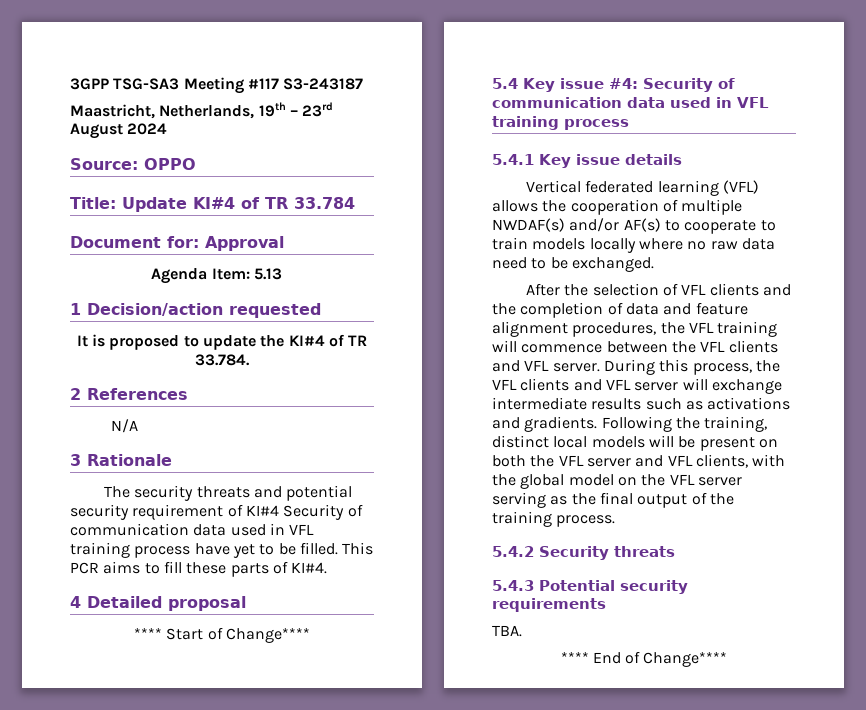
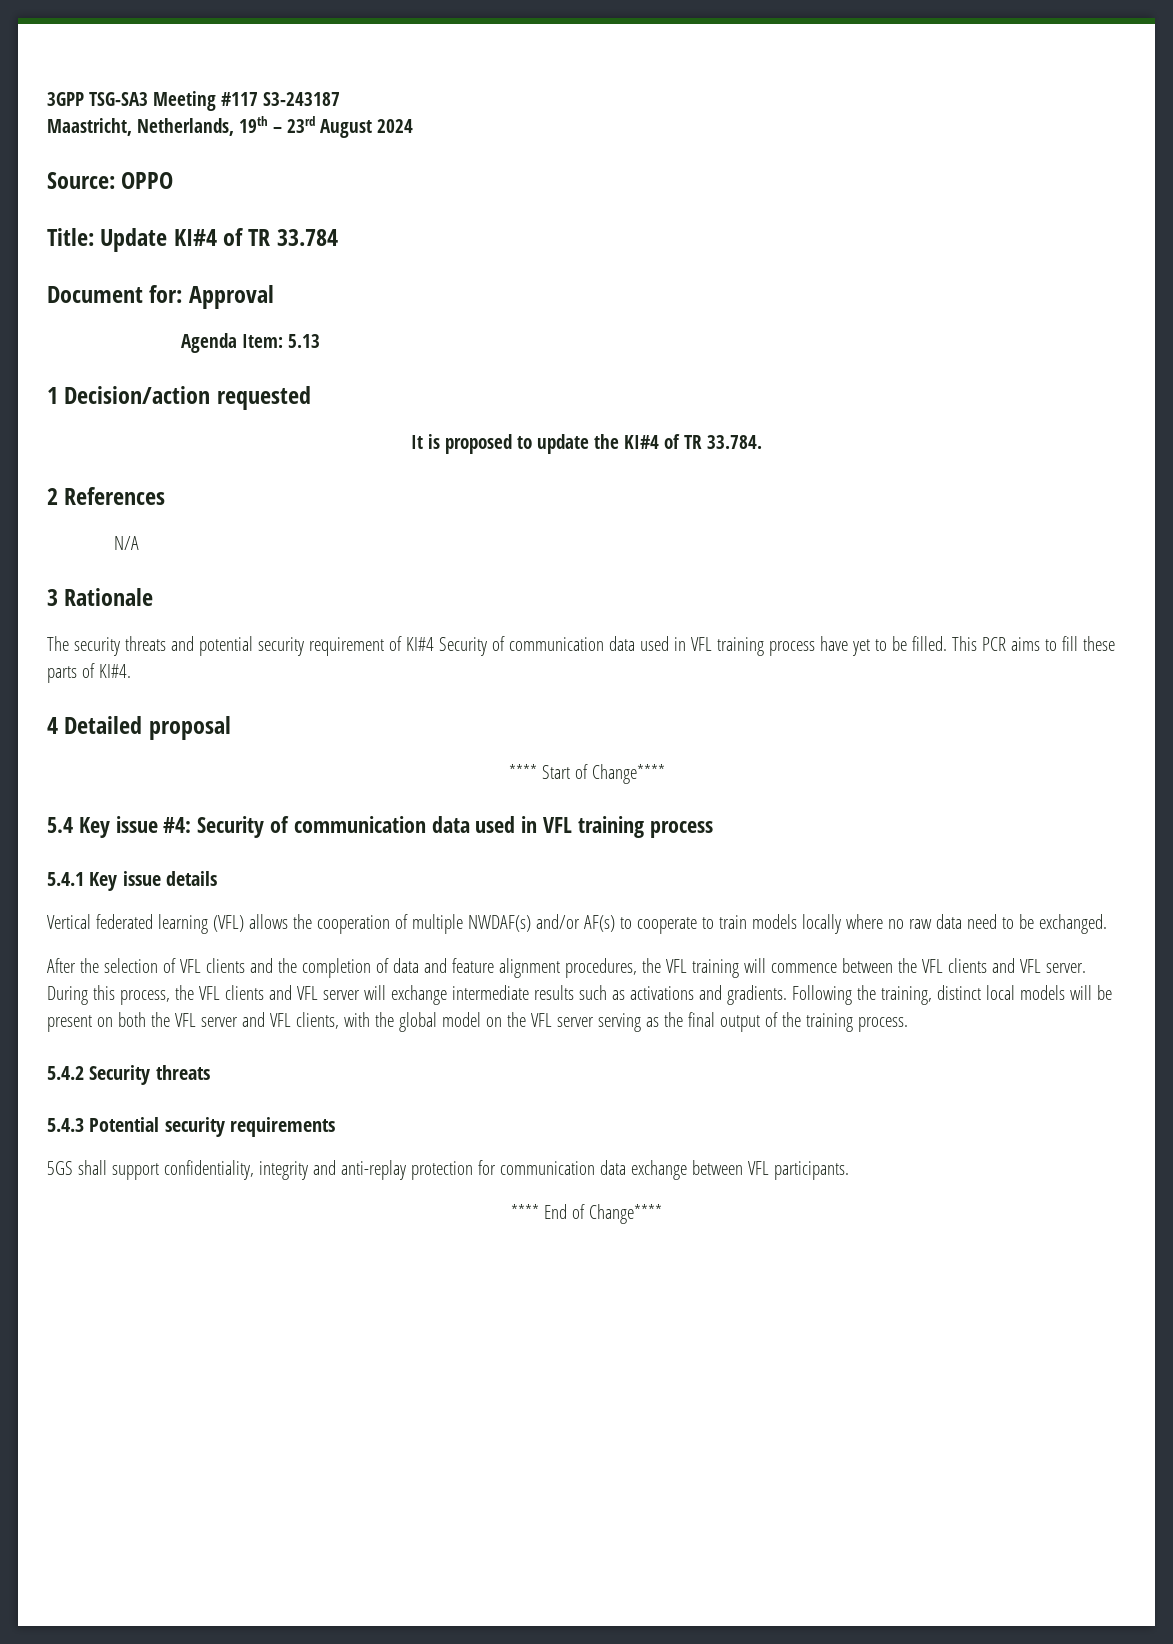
- TBA.
+ 5GS shall support confidentiality, integrity and anti-replay protection for communication data exchange between VFL participants.

